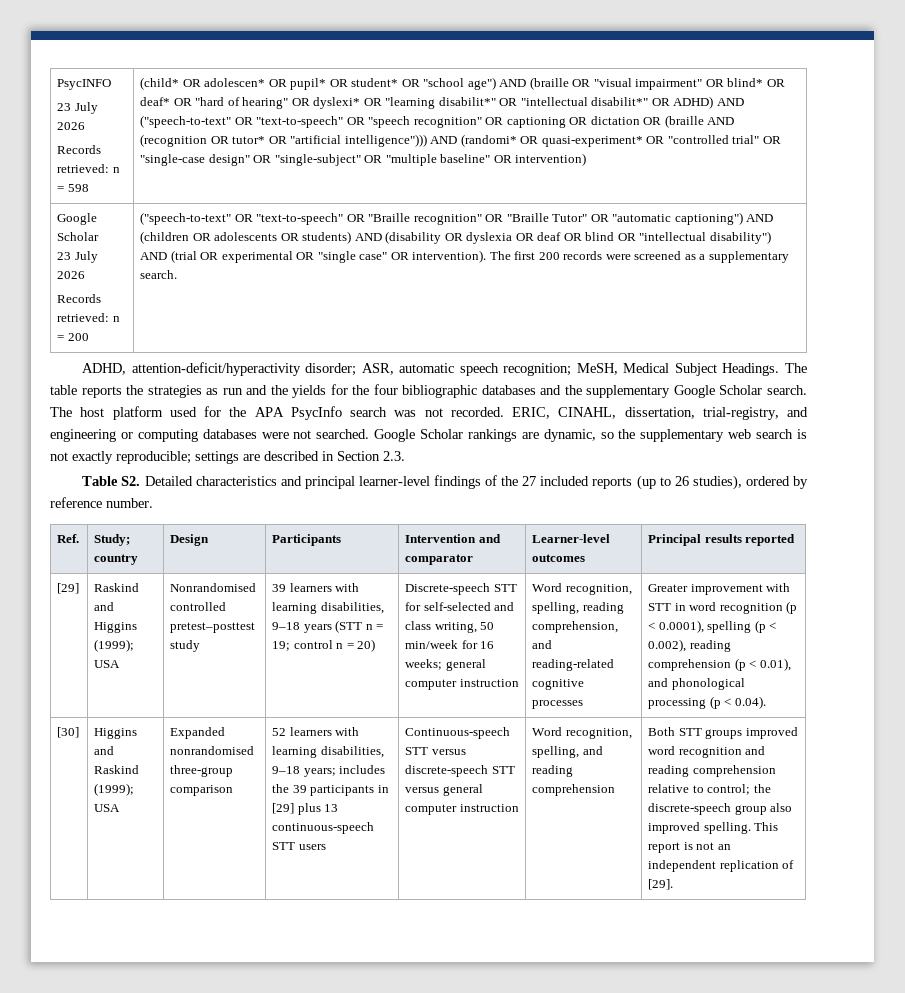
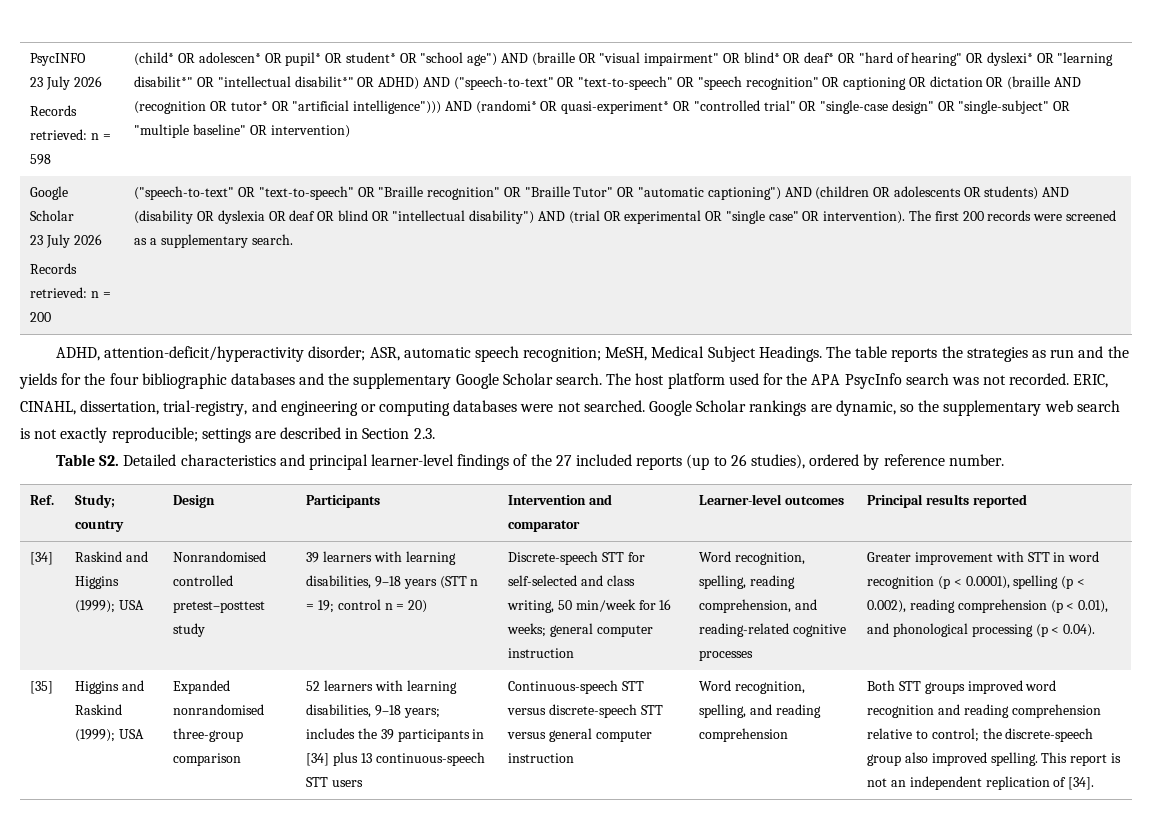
  Ref. | Study; country | Design | Participants | Intervention and comparator | Learner-level outcomes | Principal results reported
- [29]
+ [34]
- [30]
+ [35]
- 52 learners with learning disabilities, 9–18 years; includes the 39 participants in [29] plus 13 continuous-speech STT users
+ 52 learners with learning disabilities, 9–18 years; includes the 39 participants in [34] plus 13 continuous-speech STT users
- This report is not an independent replication of [29].
+ This report is not an independent replication of [34].

